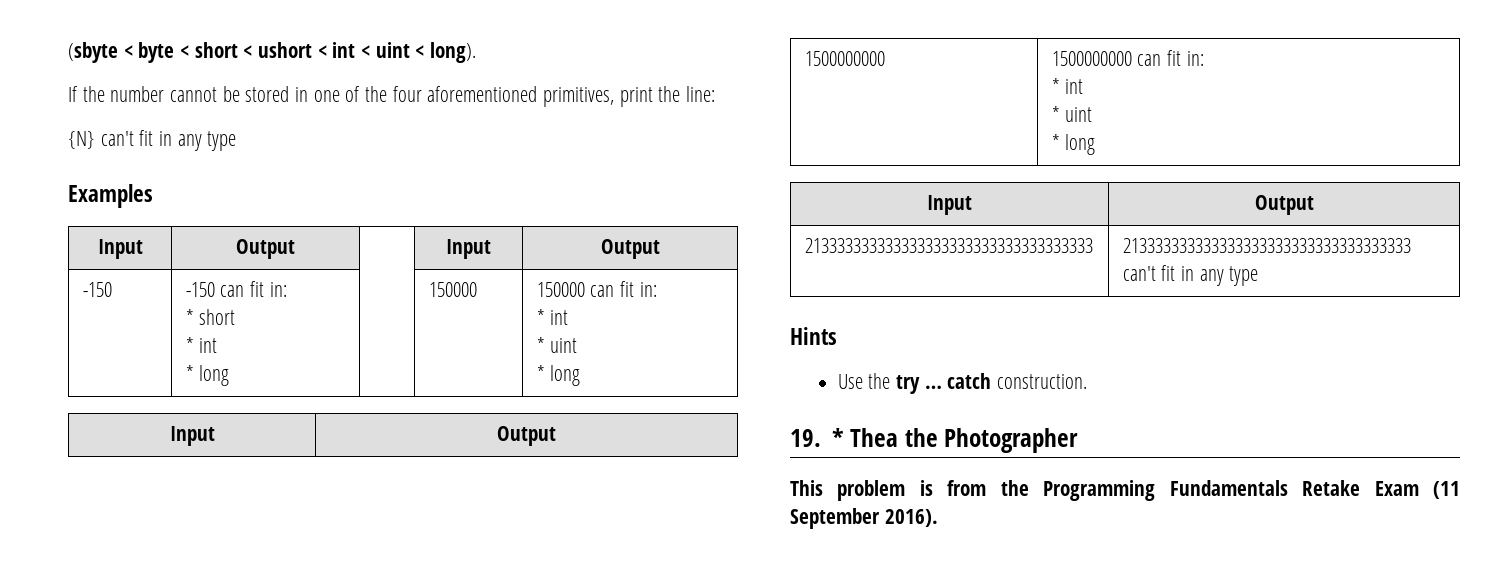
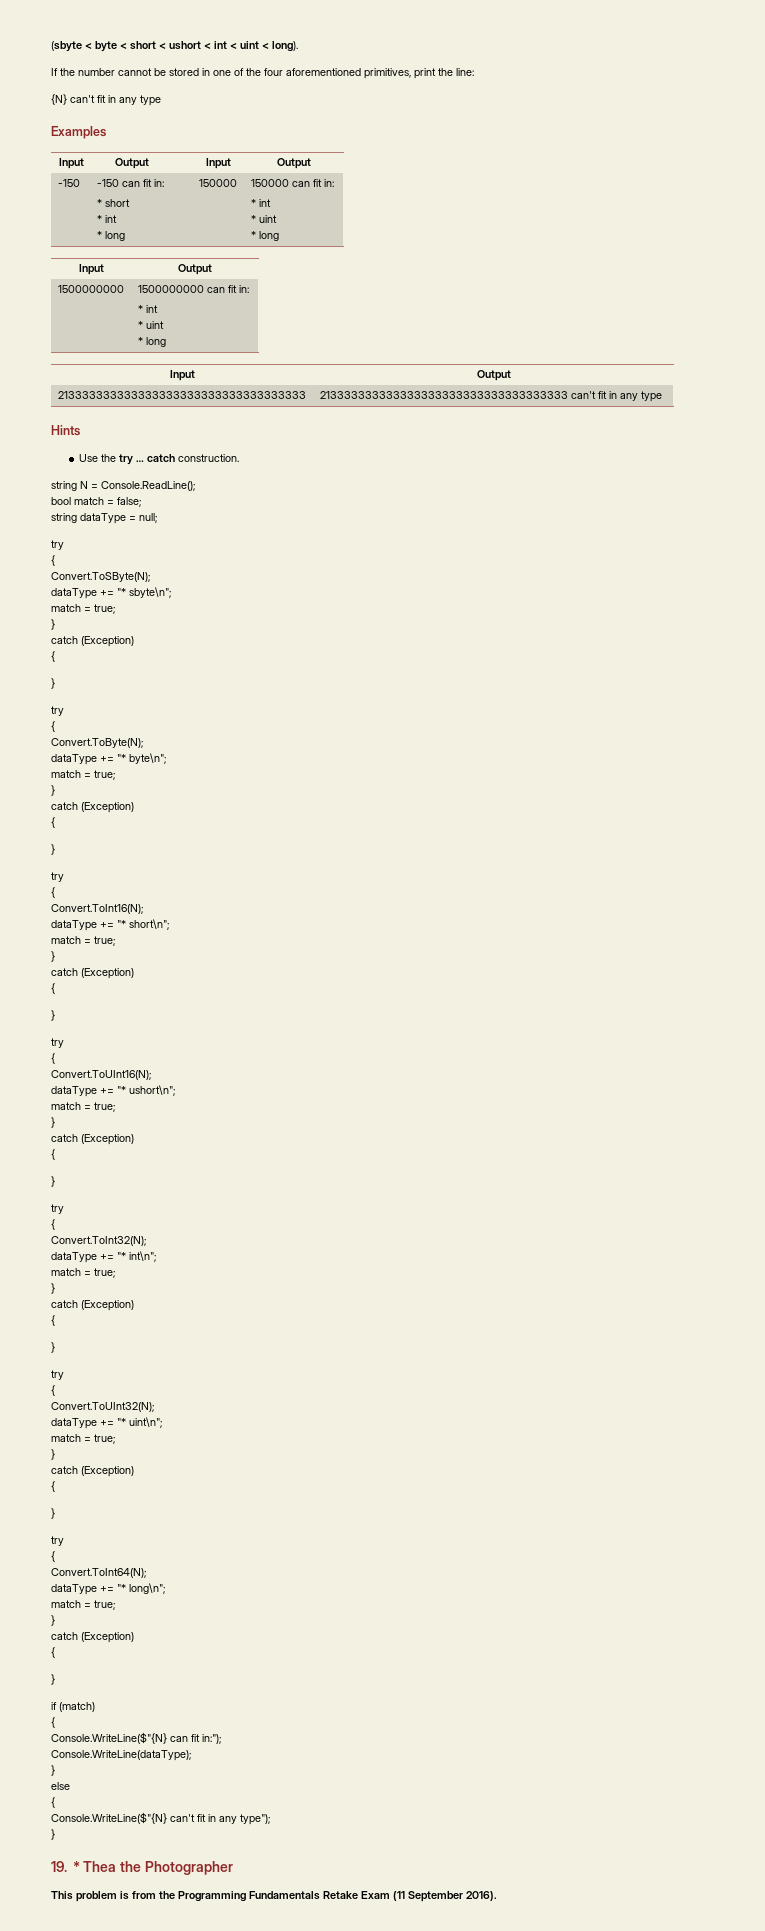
+ string N = Console.ReadLine();
+ bool match = false;
+ string dataType = null;
+ try
+ {
+ Convert.ToSByte(N);
+ dataType += "* sbyte\n";
+ match = true;
+ }
+ catch (Exception)
+ {
+ }
+ try
+ {
+ Convert.ToByte(N);
+ dataType += "* byte\n";
+ match = true;
+ }
+ catch (Exception)
+ {
+ }
+ try
+ {
+ Convert.ToInt16(N);
+ dataType += "* short\n";
+ match = true;
+ }
+ catch (Exception)
+ {
+ }
+ try
+ {
+ Convert.ToUInt16(N);
+ dataType += "* ushort\n";
+ match = true;
+ }
+ catch (Exception)
+ {
+ }
+ try
+ {
+ Convert.ToInt32(N);
+ dataType += "* int\n";
+ match = true;
+ }
+ catch (Exception)
+ {
+ }
+ try
+ {
+ Convert.ToUInt32(N);
+ dataType += "* uint\n";
+ match = true;
+ }
+ catch (Exception)
+ {
+ }
+ try
+ {
+ Convert.ToInt64(N);
+ dataType += "* long\n";
+ match = true;
+ }
+ catch (Exception)
+ {
+ }
+ if (match)
+ {
+ Console.WriteLine($"{N} can fit in:");
+ Console.WriteLine(dataType);
+ }
+ else
+ {
+ Console.WriteLine($"{N} can't fit in any type");
+ }

